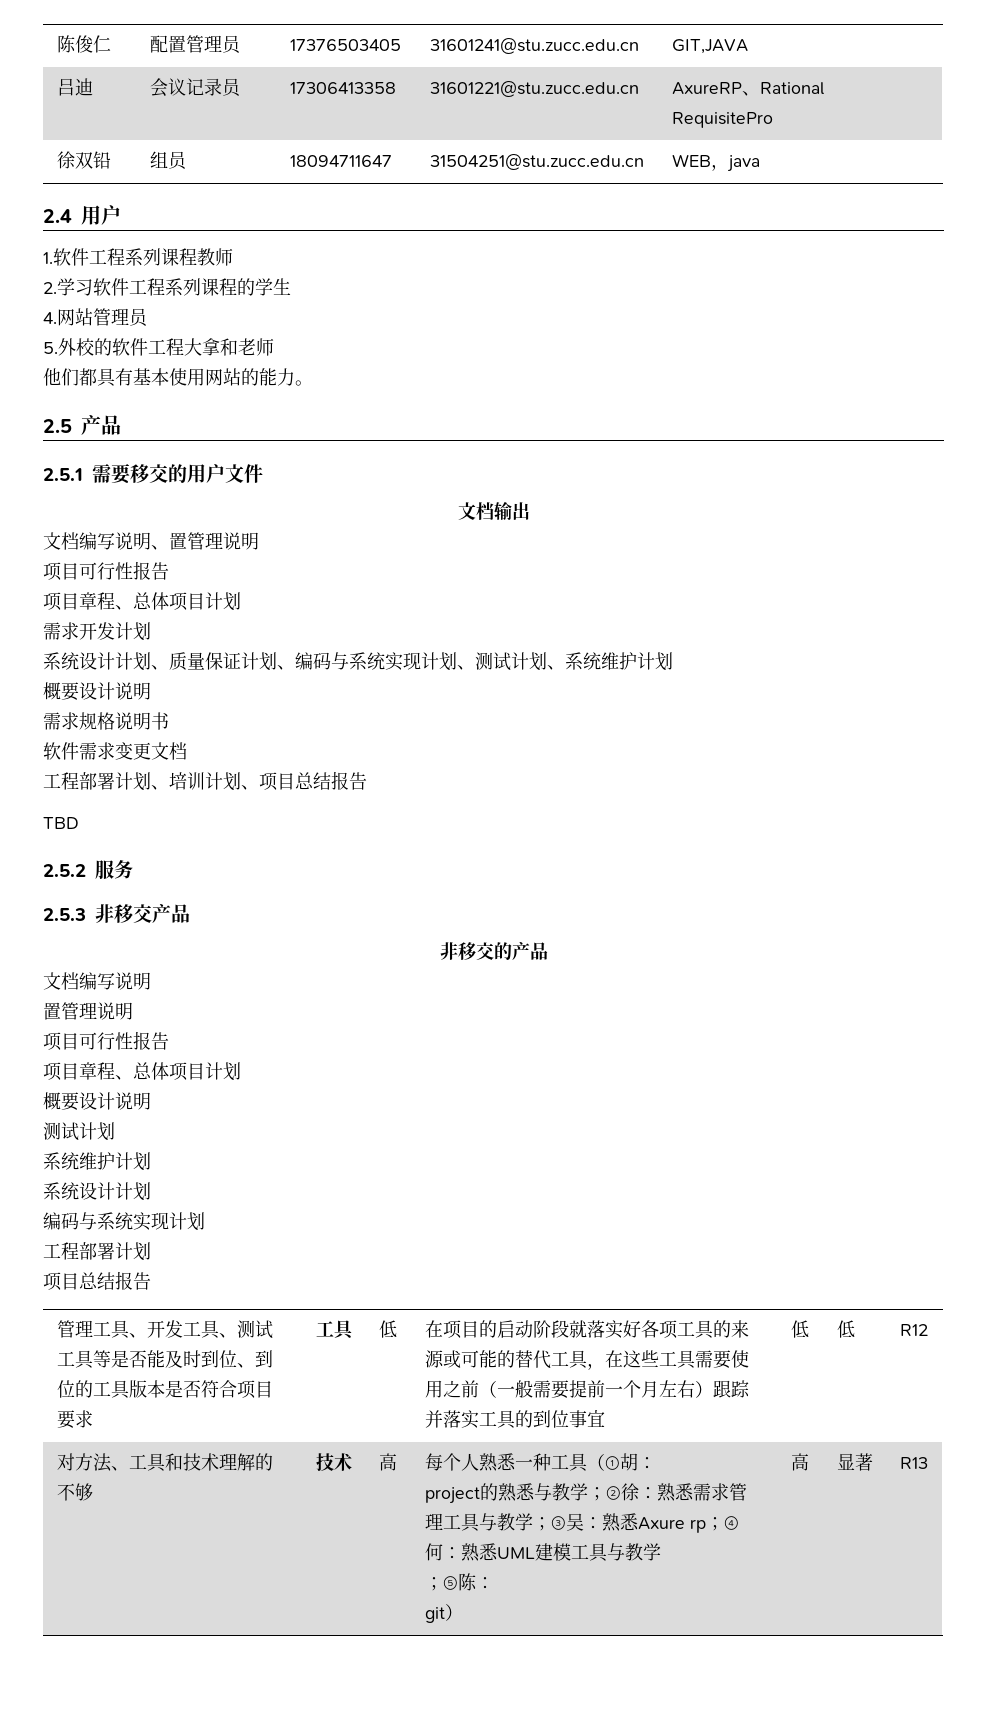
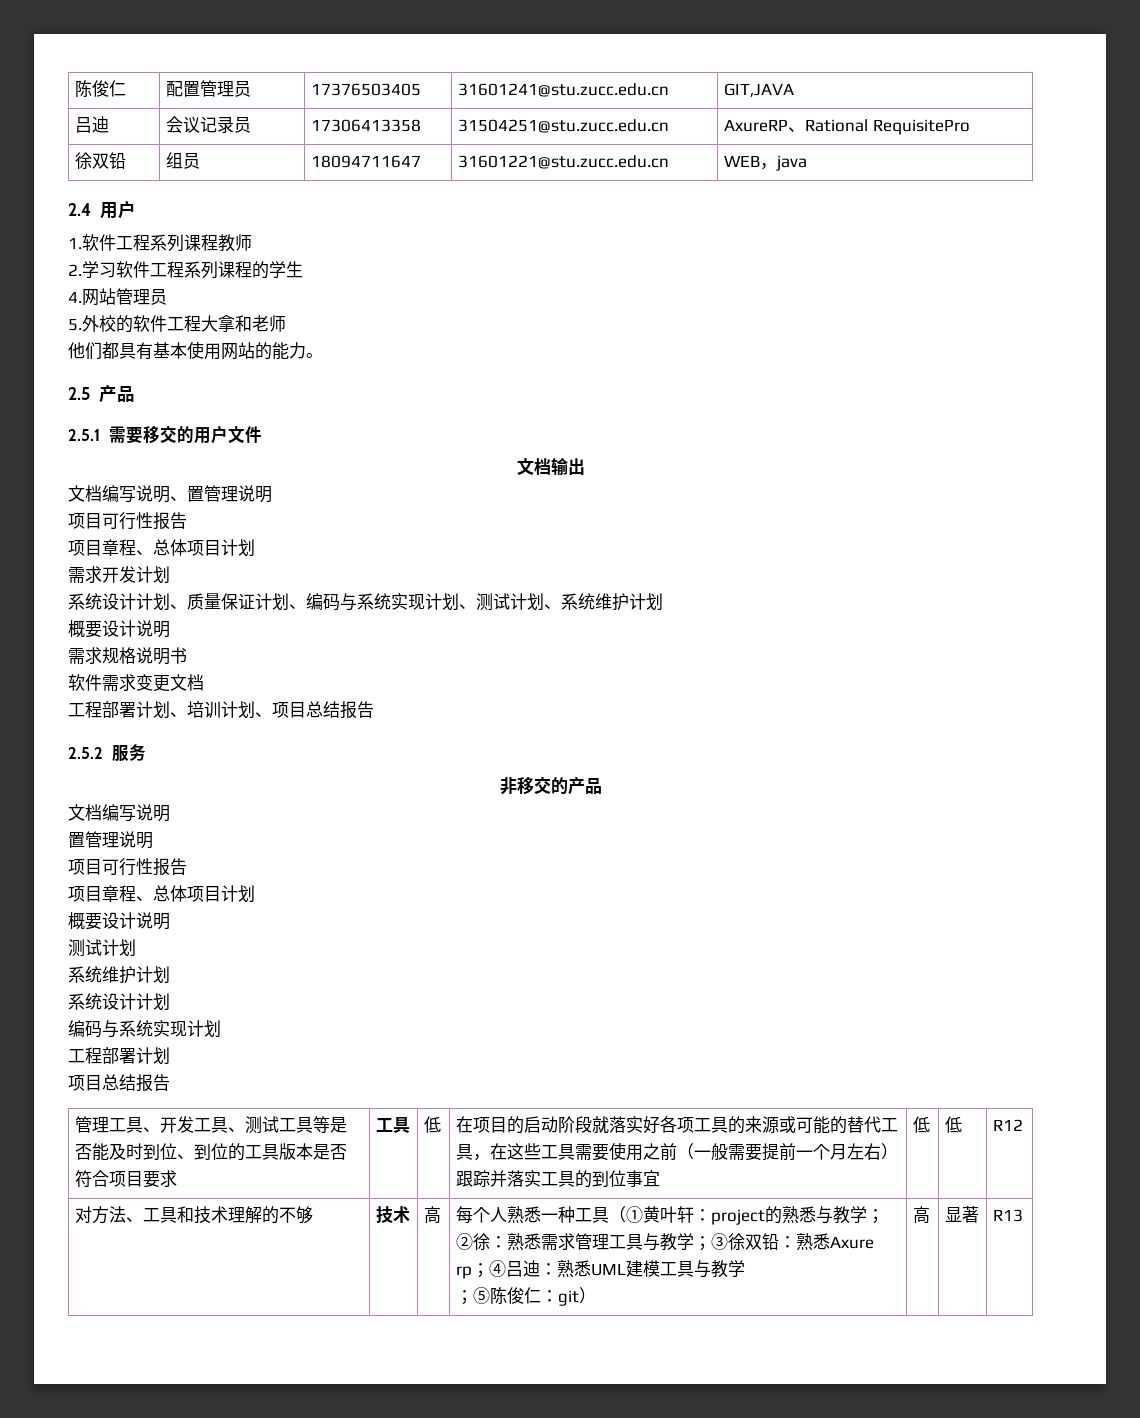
- 吕迪 | 会议记录员 | 17306413358 | 31601221@stu.zucc.edu.cn | AxureRP、Rational RequisitePro
+ 吕迪 | 会议记录员 | 17306413358 | 31504251@stu.zucc.edu.cn | AxureRP、Rational RequisitePro
- 徐双铅 | 组员 | 18094711647 | 31504251@stu.zucc.edu.cn | WEB，java
+ 徐双铅 | 组员 | 18094711647 | 31601221@stu.zucc.edu.cn | WEB，java
- TBD
- 2.5.3非移交产品
- 每个人熟悉一种工具（①胡：
- project的熟悉与教学；②徐：熟悉需求管理工具与教学；③吴：熟悉Axure rp；④何：熟悉UML建模工具与教学
+ 每个人熟悉一种工具（①黄叶轩：project的熟悉与教学；②徐：熟悉需求管理工具与教学；③徐双铅：熟悉Axure rp；④吕迪：熟悉UML建模工具与教学
- ；⑤陈：
- git）
+ ；⑤陈俊仁：git）

